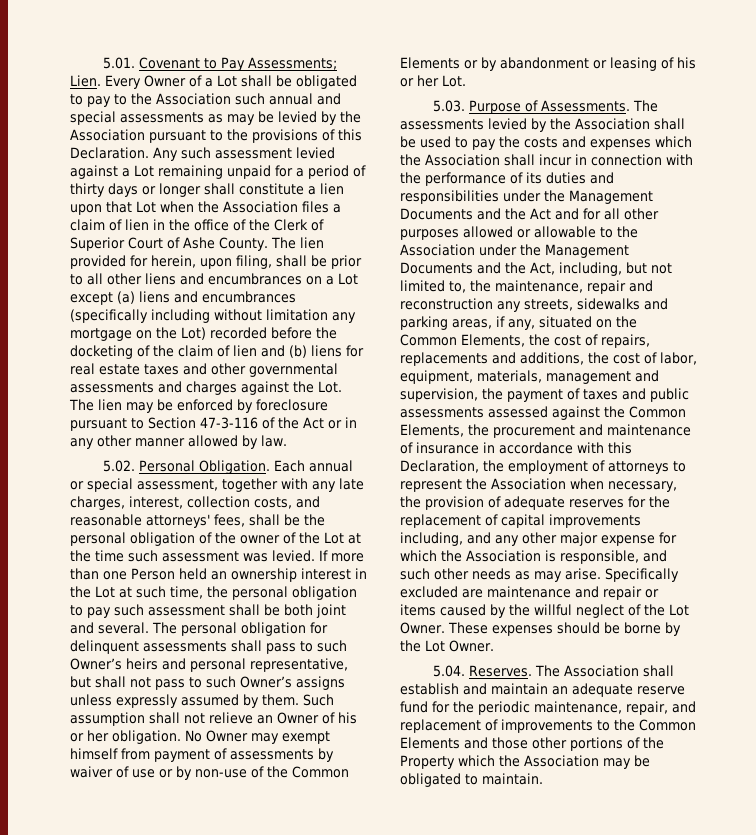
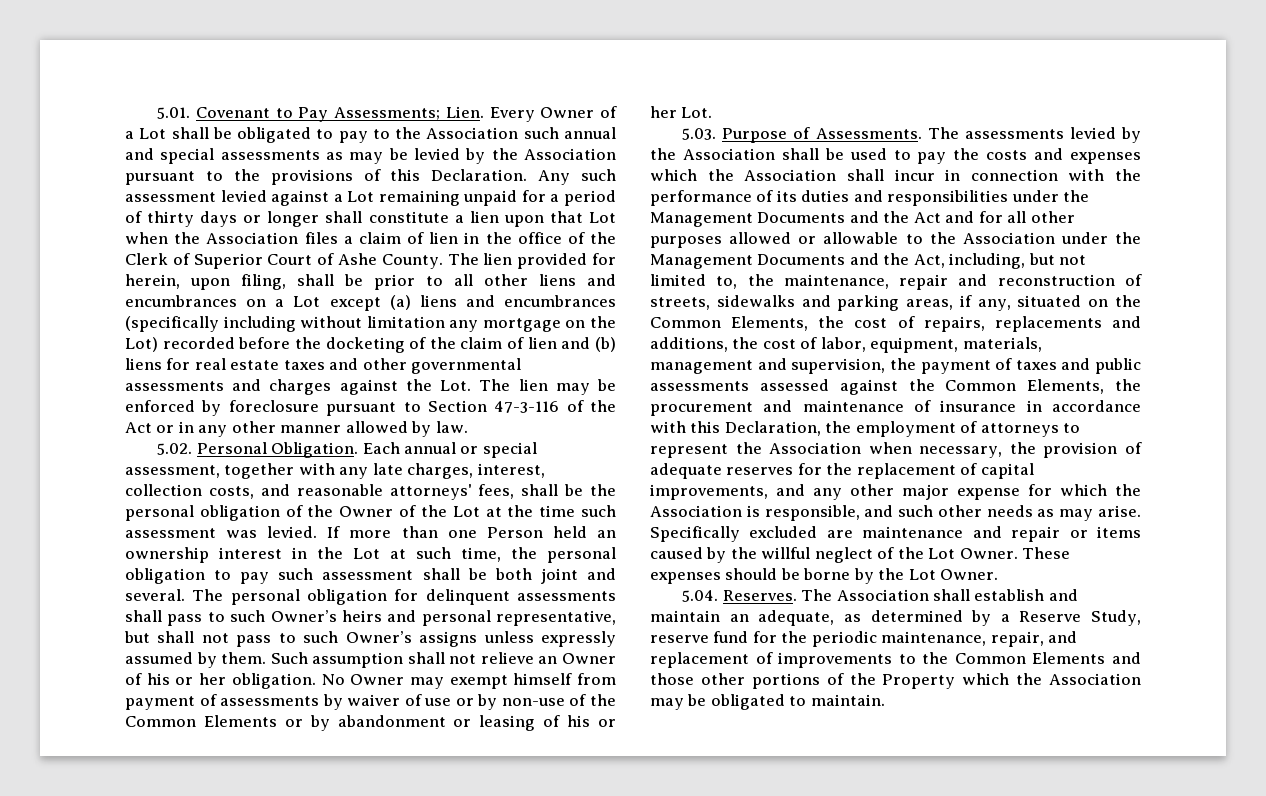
- Each annual or special assessment, together with any late charges, interest, collection costs, and reasonable attorneys' fees, shall be the personal obligation of the owner of the Lot at the time such assessment was levied.
+ Each annual or special assessment, together with any late charges, interest, collection costs, and reasonable attorneys' fees, shall be the personal obligation of the Owner of the Lot at the time such assessment was levied.
- The assessments levied by the Association shall be used to pay the costs and expenses which the Association shall incur in connection with the performance of its duties and responsibilities under the Management Documents and the Act and for all other purposes allowed or allowable to the Association under the Management Documents and the Act, including, but not limited to, the maintenance, repair and reconstruction any streets, sidewalks and parking areas, if any, situated on the Common Elements, the cost of repairs, replacements and additions, the cost of labor, equipment, materials, management and supervision, the payment of taxes and public assessments assessed against the Common Elements, the procurement and maintenance of insurance in accordance with this Declaration, the employment of attorneys to represent the Association when necessary, the provision of adequate reserves for the replacement of capital improvements including, and any other major expense for which the Association is responsible, and such other needs as may arise.
+ The assessments levied by the Association shall be used to pay the costs and expenses which the Association shall incur in connection with the performance of its duties and responsibilities under the Management Documents and the Act and for all other purposes allowed or allowable to the Association under the Management Documents and the Act, including, but not limited to, the maintenance, repair and reconstruction of streets, sidewalks and parking areas, if any, situated on the Common Elements, the cost of repairs, replacements and additions, the cost of labor, equipment, materials, management and supervision, the payment of taxes and public assessments assessed against the Common Elements, the procurement and maintenance of insurance in accordance with this Declaration, the employment of attorneys to represent the Association when necessary, the provision of adequate reserves for the replacement of capital improvements, and any other major expense for which the Association is responsible, and such other needs as may arise.
- The Association shall establish and maintain an adequate reserve fund for the periodic maintenance, repair, and replacement of improvements to the Common Elements and those other portions of the Property which the Association may be obligated to maintain.
+ The Association shall establish and maintain an adequate, as determined by a Reserve Study, reserve fund for the periodic maintenance, repair, and replacement of improvements to the Common Elements and those other portions of the Property which the Association may be obligated to maintain.

